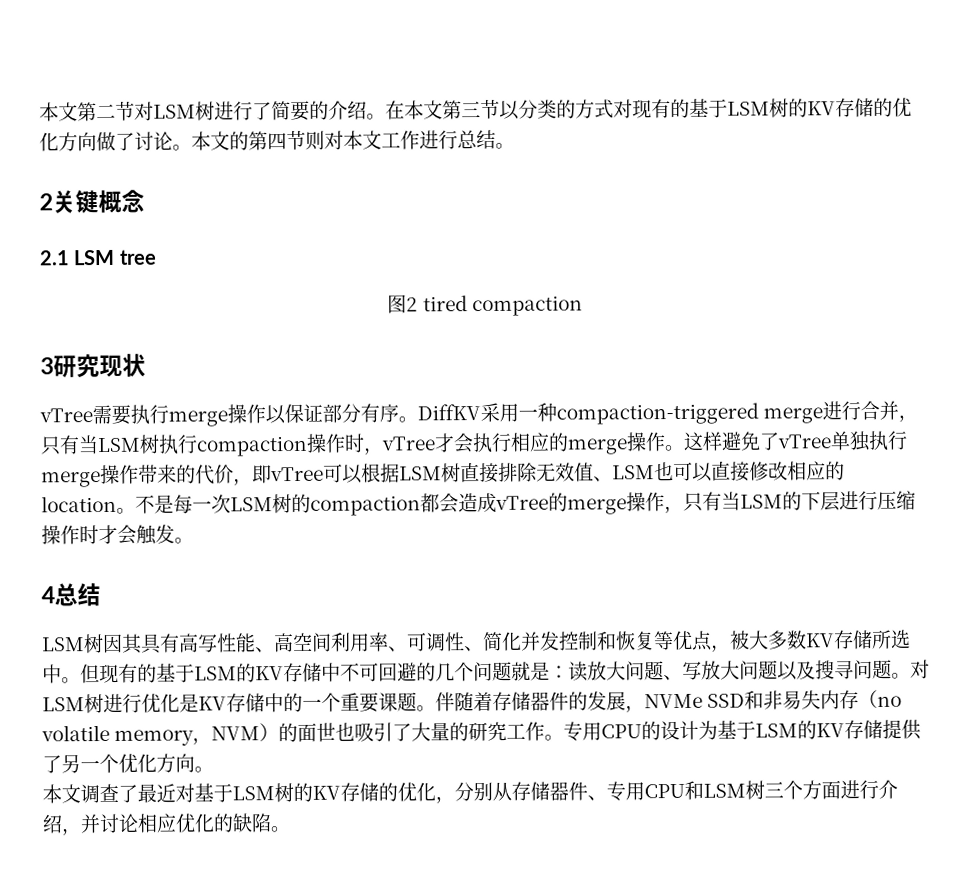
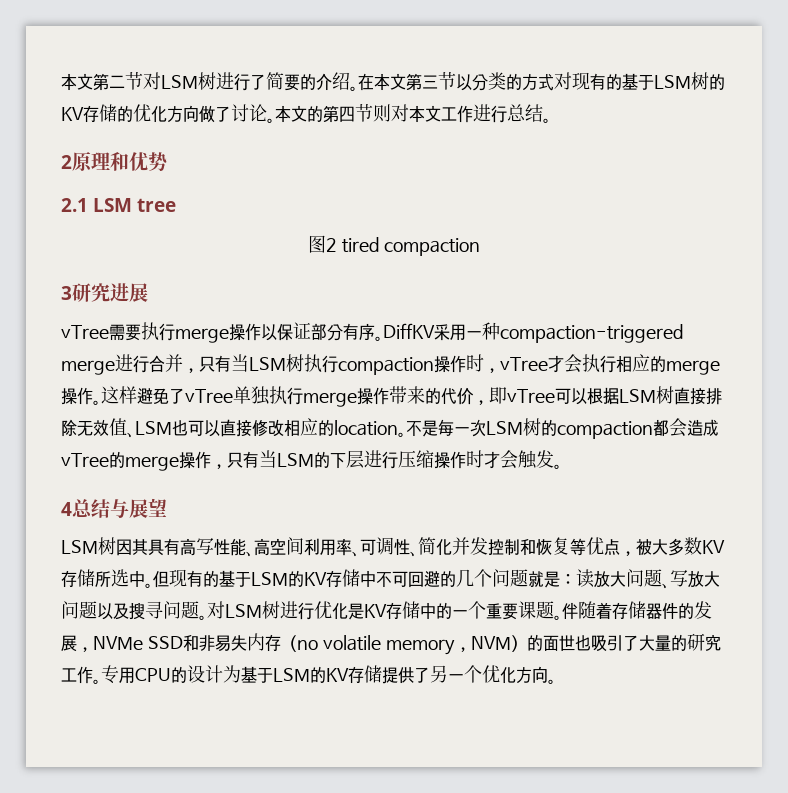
- 2关键概念
+ 2原理和优势
- 3研究现状
+ 3研究进展
- 4总结
+ 4总结与展望
- 本文调查了最近对基于LSM树的KV存储的优化，分别从存储器件、专用CPU和LSM树三个方面进行介绍，并讨论相应优化的缺陷。

